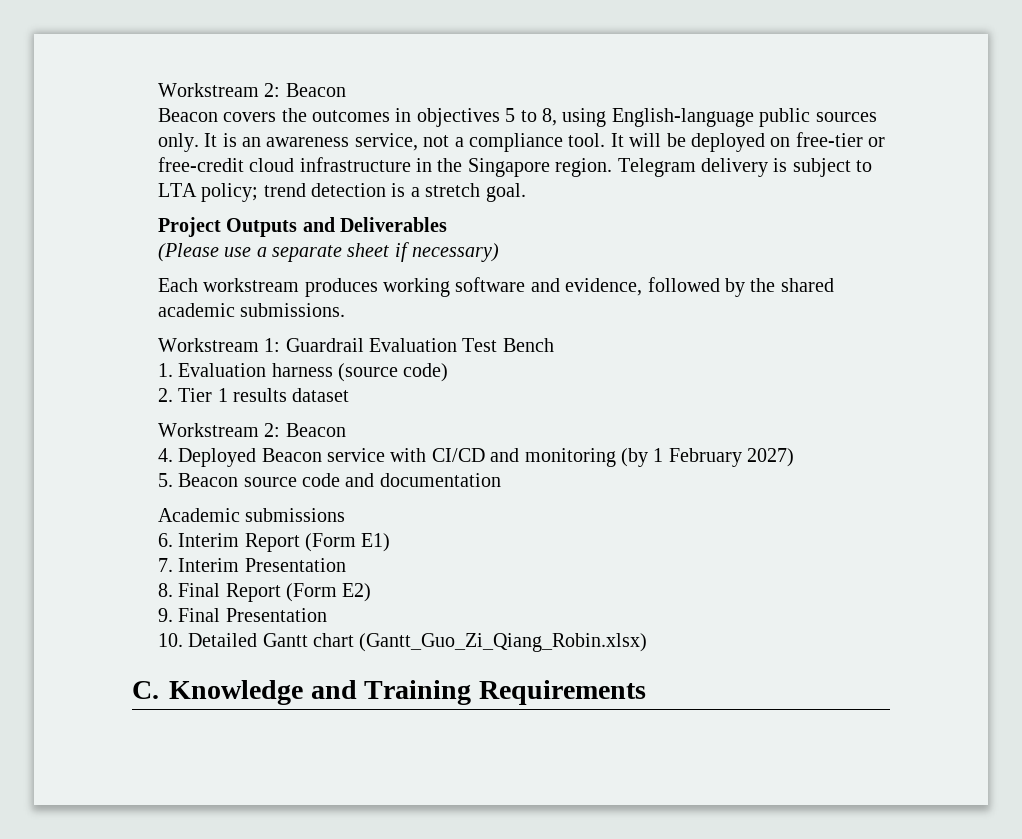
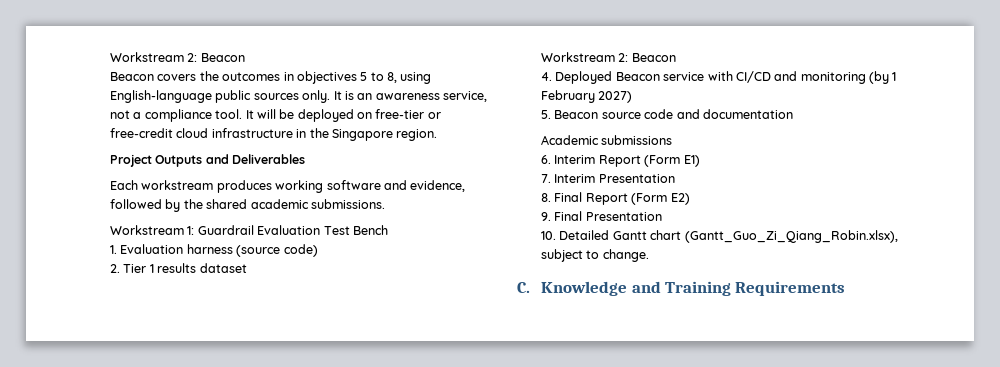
- It will be deployed on free-tier or free-credit cloud infrastructure in the Singapore region. Telegram delivery is subject to LTA policy; trend detection is a stretch goal.
+ It will be deployed on free-tier or free-credit cloud infrastructure in the Singapore region.
  Project Outputs and Deliverables
- (Please use a separate sheet if necessary)
- 10. Detailed Gantt chart (Gantt_Guo_Zi_Qiang_Robin.xlsx)
+ 10. Detailed Gantt chart (Gantt_Guo_Zi_Qiang_Robin.xlsx), subject to change.

